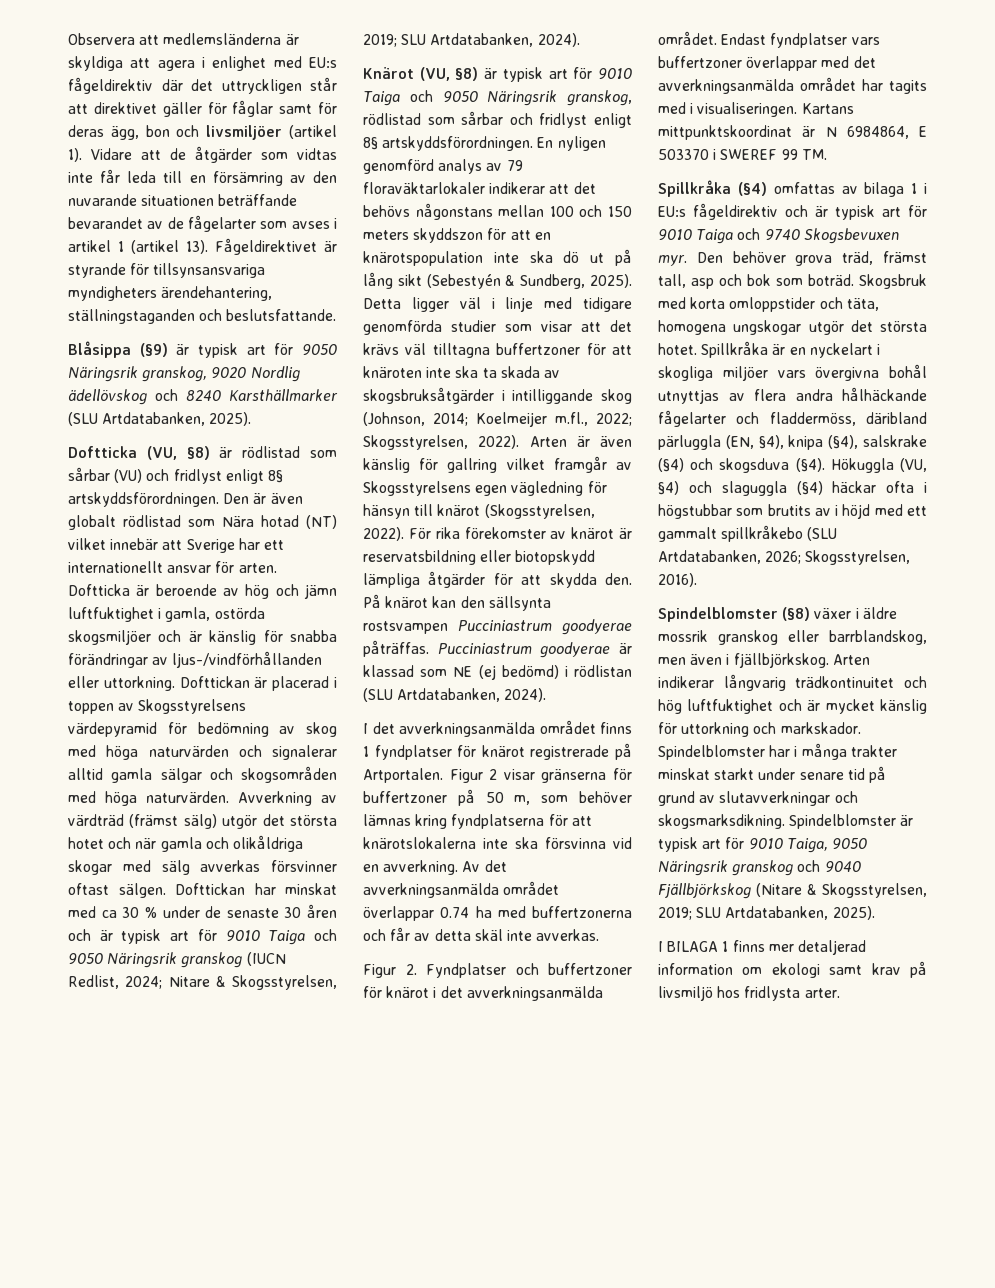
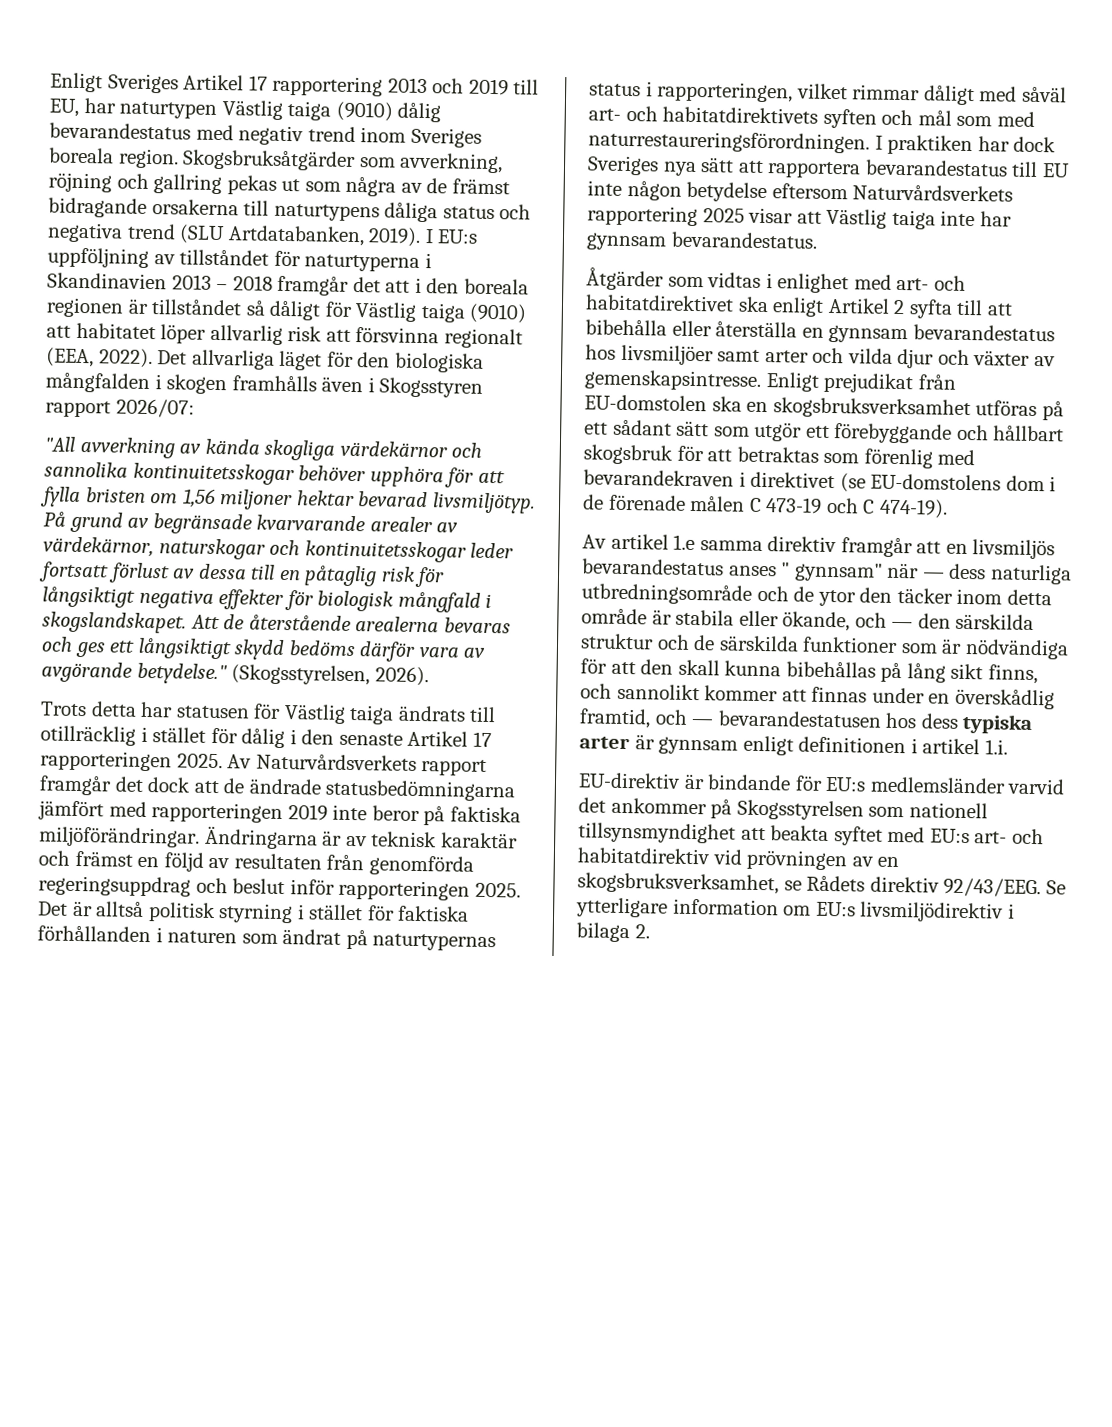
- Observera att medlemsländerna är skyldiga att agera i enlighet med EU:s fågeldirektiv där det uttryckligen står att direktivet gäller för fåglar samt för deras ägg, bon och livsmiljöer (artikel 1). Vidare att de åtgärder som vidtas inte får leda till en försämring av den nuvarande situationen beträffande bevarandet av de fågelarter som avses i artikel 1 (artikel 13). Fågeldirektivet är styrande för tillsynsansvariga myndigheters ärendehantering, ställningstaganden och beslutsfattande.
- Blåsippa (§9) är typisk art för 9050 Näringsrik granskog, 9020 Nordlig ädellövskog och 8240 Karsthällmarker (SLU Artdatabanken, 2025).
- Doftticka (VU, §8) är rödlistad som sårbar (VU) och fridlyst enligt 8§ artskyddsförordningen. Den är även globalt rödlistad som Nära hotad (NT) vilket innebär att Sverige har ett internationellt ansvar för arten. Doftticka är beroende av hög och jämn luftfuktighet i gamla, ostörda skogsmiljöer och är känslig för snabba förändringar av ljus-/vindförhållanden eller uttorkning. Dofttickan är placerad i toppen av Skogsstyrelsens värdepyramid för bedömning av skog med höga naturvärden och signalerar alltid gamla sälgar och skogsområden med höga naturvärden. Avverkning av värdträd (främst sälg) utgör det största hotet och när gamla och olikåldriga skogar med sälg avverkas försvinner oftast sälgen. Dofttickan har minskat med ca 30 % under de senaste 30 åren och är typisk art för 9010 Taiga och 9050 Näringsrik granskog (IUCN Redlist, 2024; Nitare & Skogsstyrelsen, 2019; SLU Artdatabanken, 2024).
- Knärot (VU, §8) är typisk art för 9010 Taiga och 9050 Näringsrik granskog, rödlistad som sårbar och fridlyst enligt 8§ artskyddsförordningen. En nyligen genomförd analys av 79 floraväktarlokaler indikerar att det behövs någonstans mellan 100 och 150 meters skyddszon för att en knärotspopulation inte ska dö ut på lång sikt (Sebestyén & Sundberg, 2025). Detta ligger väl i linje med tidigare genomförda studier som visar att det krävs väl tilltagna buffertzoner för att knäroten inte ska ta skada av skogsbruksåtgärder i intilliggande skog (Johnson, 2014; Koelmeijer m.fl., 2022; Skogsstyrelsen, 2022). Arten är även känslig för gallring vilket framgår av Skogsstyrelsens egen vägledning för hänsyn till knärot (Skogsstyrelsen, 2022). För rika förekomster av knärot är reservatsbildning eller biotopskydd lämpliga åtgärder för att skydda den. På knärot kan den sällsynta rostsvampen Pucciniastrum goodyerae påträffas. Pucciniastrum goodyerae är klassad som NE (ej bedömd) i rödlistan (SLU Artdatabanken, 2024).
- I det avverkningsanmälda området finns 1 fyndplatser för knärot registrerade på Artportalen. Figur 2 visar gränserna för buffertzoner på 50 m, som behöver lämnas kring fyndplatserna för att knärotslokalerna inte ska försvinna vid en avverkning. Av det avverkningsanmälda området överlappar 0.74 ha med buffertzonerna och får av detta skäl inte avverkas.
- Figur 2. Fyndplatser och buffertzoner för knärot i det avverkningsanmälda området. Endast fyndplatser vars buffertzoner överlappar med det avverkningsanmälda området har tagits med i visualiseringen. Kartans mittpunktskoordinat är N 6984864, E 503370 i SWEREF 99 TM.
- Spillkråka (§4) omfattas av bilaga 1 i EU:s fågeldirektiv och är typisk art för 9010 Taiga och 9740 Skogsbevuxen myr. Den behöver grova träd, främst tall, asp och bok som boträd. Skogsbruk med korta omloppstider och täta, homogena ungskogar utgör det största hotet. Spillkråka är en nyckelart i skogliga miljöer vars övergivna bohål utnyttjas av flera andra hålhäckande fågelarter och fladdermöss, däribland pärluggla (EN, §4), knipa (§4), salskrake (§4) och skogsduva (§4). Hökuggla (VU, §4) och slaguggla (§4) häckar ofta i högstubbar som brutits av i höjd med ett gammalt spillkråkebo (SLU Artdatabanken, 2026; Skogsstyrelsen, 2016).
- Spindelblomster (§8) växer i äldre mossrik granskog eller barrblandskog, men även i fjällbjörkskog. Arten indikerar långvarig trädkontinuitet och hög luftfuktighet och är mycket känslig för uttorkning och markskador. Spindelblomster har i många trakter minskat starkt under senare tid på grund av slutavverkningar och skogsmarksdikning. Spindelblomster är typisk art för 9010 Taiga, 9050 Näringsrik granskog och 9040 Fjällbjörkskog (Nitare & Skogsstyrelsen, 2019; SLU Artdatabanken, 2025).
- I BILAGA 1 finns mer detaljerad information om ekologi samt krav på livsmiljö hos fridlysta arter.
+ Enligt Sveriges Artikel 17 rapportering 2013 och 2019 till EU, har naturtypen Västlig taiga (9010) dålig bevarandestatus med negativ trend inom Sveriges boreala region. Skogsbruksåtgärder som avverkning, röjning och gallring pekas ut som några av de främst bidragande orsakerna till naturtypens dåliga status och negativa trend (SLU Artdatabanken, 2019). I EU:s uppföljning av tillståndet för naturtyperna i Skandinavien 2013 – 2018 framgår det att i den boreala regionen är tillståndet så dåligt för Västlig taiga (9010) att habitatet löper allvarlig risk att försvinna regionalt (EEA, 2022). Det allvarliga läget för den biologiska mångfalden i skogen framhålls även i Skogsstyren rapport 2026/07:
+ "All avverkning av kända skogliga värdekärnor och sannolika kontinuitetsskogar behöver upphöra för att fylla bristen om 1,56 miljoner hektar bevarad livsmiljötyp. På grund av begränsade kvarvarande arealer av värdekärnor, naturskogar och kontinuitetsskogar leder fortsatt förlust av dessa till en påtaglig risk för långsiktigt negativa effekter för biologisk mångfald i skogslandskapet. Att de återstående arealerna bevaras och ges ett långsiktigt skydd bedöms därför vara av avgörande betydelse." (Skogsstyrelsen, 2026).
+ Trots detta har statusen för Västlig taiga ändrats till otillräcklig i stället för dålig i den senaste Artikel 17 rapporteringen 2025. Av Naturvårdsverkets rapport framgår det dock att de ändrade statusbedömningarna jämfört med rapporteringen 2019 inte beror på faktiska miljöförändringar. Ändringarna är av teknisk karaktär och främst en följd av resultaten från genomförda regeringsuppdrag och beslut inför rapporteringen 2025. Det är alltså politisk styrning i stället för faktiska förhållanden i naturen som ändrat på naturtypernas status i rapporteringen, vilket rimmar dåligt med såväl art- och habitatdirektivets syften och mål som med naturrestaureringsförordningen. I praktiken har dock Sveriges nya sätt att rapportera bevarandestatus till EU inte någon betydelse eftersom Naturvårdsverkets rapportering 2025 visar att Västlig taiga inte har gynnsam bevarandestatus.
+ Åtgärder som vidtas i enlighet med art- och habitatdirektivet ska enligt Artikel 2 syfta till att bibehålla eller återställa en gynnsam bevarandestatus hos livsmiljöer samt arter och vilda djur och växter av gemenskapsintresse. Enligt prejudikat från EU-domstolen ska en skogsbruksverksamhet utföras på ett sådant sätt som utgör ett förebyggande och hållbart skogsbruk för att betraktas som förenlig med bevarandekraven i direktivet (se EU-domstolens dom i de förenade målen C 473-19 och C 474-19).
+ Av artikel 1.e samma direktiv framgår att en livsmiljös bevarandestatus anses " gynnsam" när — dess naturliga utbredningsområde och de ytor den täcker inom detta område är stabila eller ökande, och — den särskilda struktur och de särskilda funktioner som är nödvändiga för att den skall kunna bibehållas på lång sikt finns, och sannolikt kommer att finnas under en överskådlig framtid, och — bevarandestatusen hos dess typiska arter är gynnsam enligt definitionen i artikel 1.i.
+ EU-direktiv är bindande för EU:s medlemsländer varvid det ankommer på Skogsstyrelsen som nationell tillsynsmyndighet att beakta syftet med EU:s art- och habitatdirektiv vid prövningen av en skogsbruksverksamhet, se Rådets direktiv 92/43/EEG. Se ytterligare information om EU:s livsmiljödirektiv i bilaga 2.

